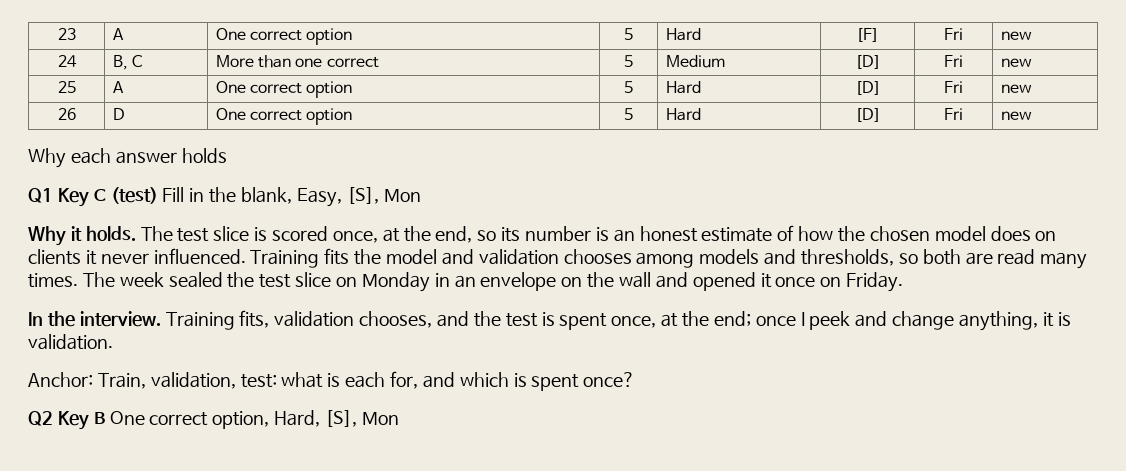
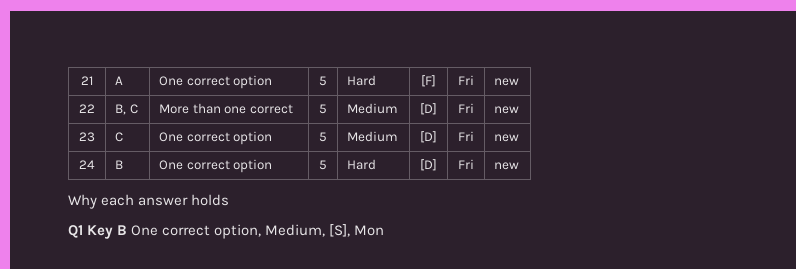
- 23 | A | One correct option | 5 | Hard | [F] | Fri | new
+ 21 | A | One correct option | 5 | Hard | [F] | Fri | new
- 24 | B, C | More than one correct | 5 | Medium | [D] | Fri | new
+ 22 | B, C | More than one correct | 5 | Medium | [D] | Fri | new
- 25 | A | One correct option | 5 | Hard | [D] | Fri | new
- 26 | D | One correct option | 5 | Hard | [D] | Fri | new
+ 23 | C | One correct option | 5 | Medium | [D] | Fri | new
+ 24 | B | One correct option | 5 | Hard | [D] | Fri | new
- Q1 Key C (test) Fill in the blank, Easy, [S], Mon
- Why it holds. The test slice is scored once, at the end, so its number is an honest estimate of how the chosen model does on clients it never influenced. Training fits the model and validation chooses among models and thresholds, so both are read many times. The week sealed the test slice on Monday in an envelope on the wall and opened it once on Friday.
- In the interview. Training fits, validation chooses, and the test is spent once, at the end; once I peek and change anything, it is validation.
- Anchor: Train, validation, test: what is each for, and which is spent once?
- Q2 Key B One correct option, Hard, [S], Mon
+ Q1 Key B One correct option, Medium, [S], Mon

